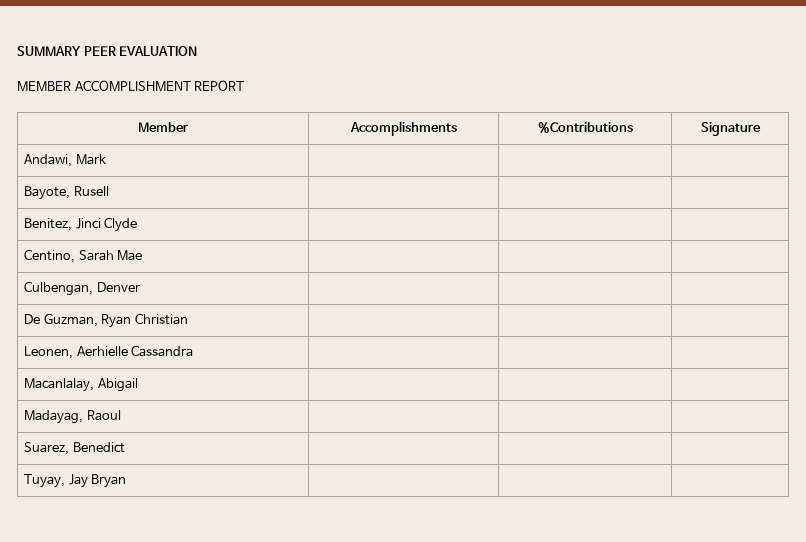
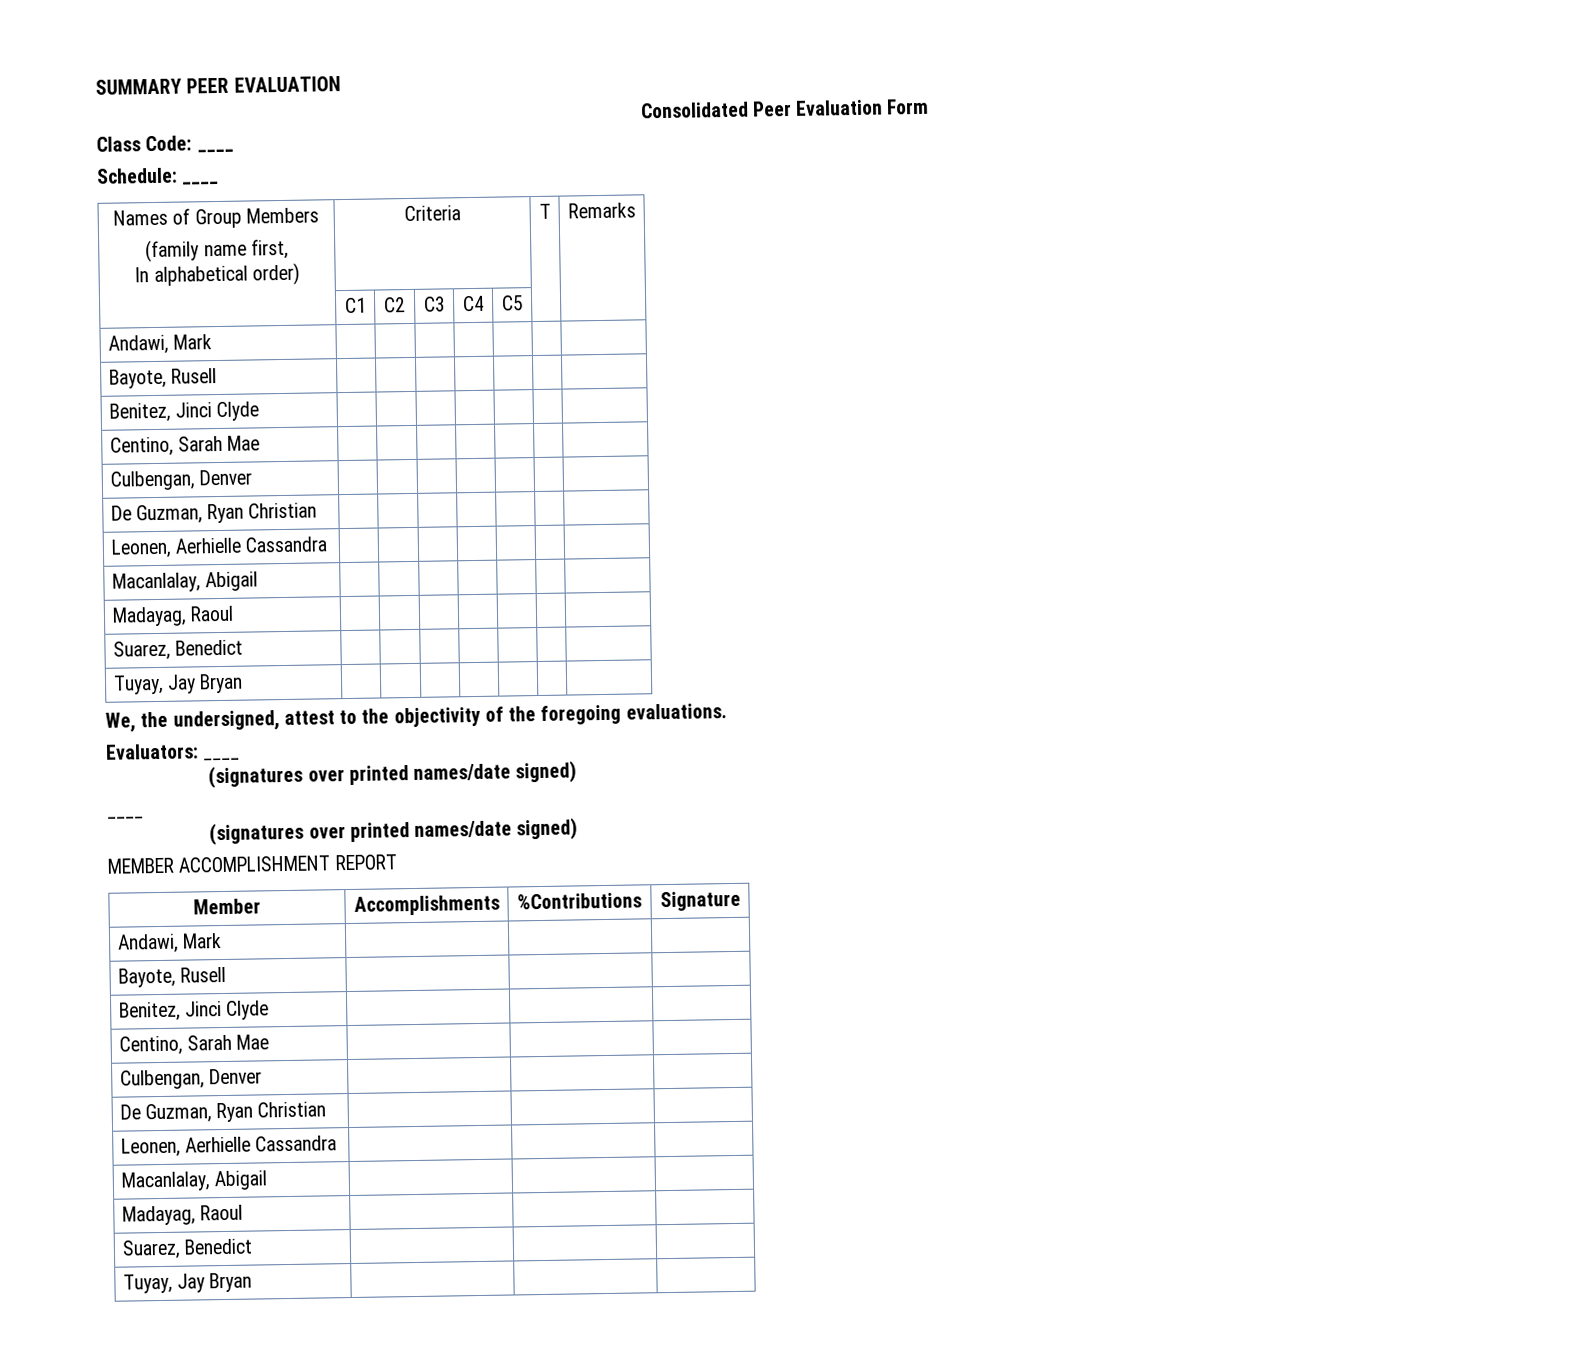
+ Consolidated Peer Evaluation Form
+ Class Code: ____
+ Schedule: ____
+ Names of Group Members
+ (family name first,
+ In alphabetical order) | Criteria | T | Remarks
+ | C1 | C2 | C3 | C4 | C5 | |
+ Andawi, Mark | | | | | | |
+ Bayote, Rusell | | | | | | |
+ Benitez, Jinci Clyde | | | | | | |
+ Centino, Sarah Mae | | | | | | |
+ Culbengan, Denver | | | | | | |
+ De Guzman, Ryan Christian | | | | | | |
+ Leonen, Aerhielle Cassandra | | | | | | |
+ Macanlalay, Abigail | | | | | | |
+ Madayag, Raoul | | | | | | |
+ Suarez, Benedict | | | | | | |
+ Tuyay, Jay Bryan | | | | | | |
+ We, the undersigned, attest to the objectivity of the foregoing evaluations.
+ Evaluators: ____
+ (signatures over printed names/date signed)
+ ____
+ (signatures over printed names/date signed)

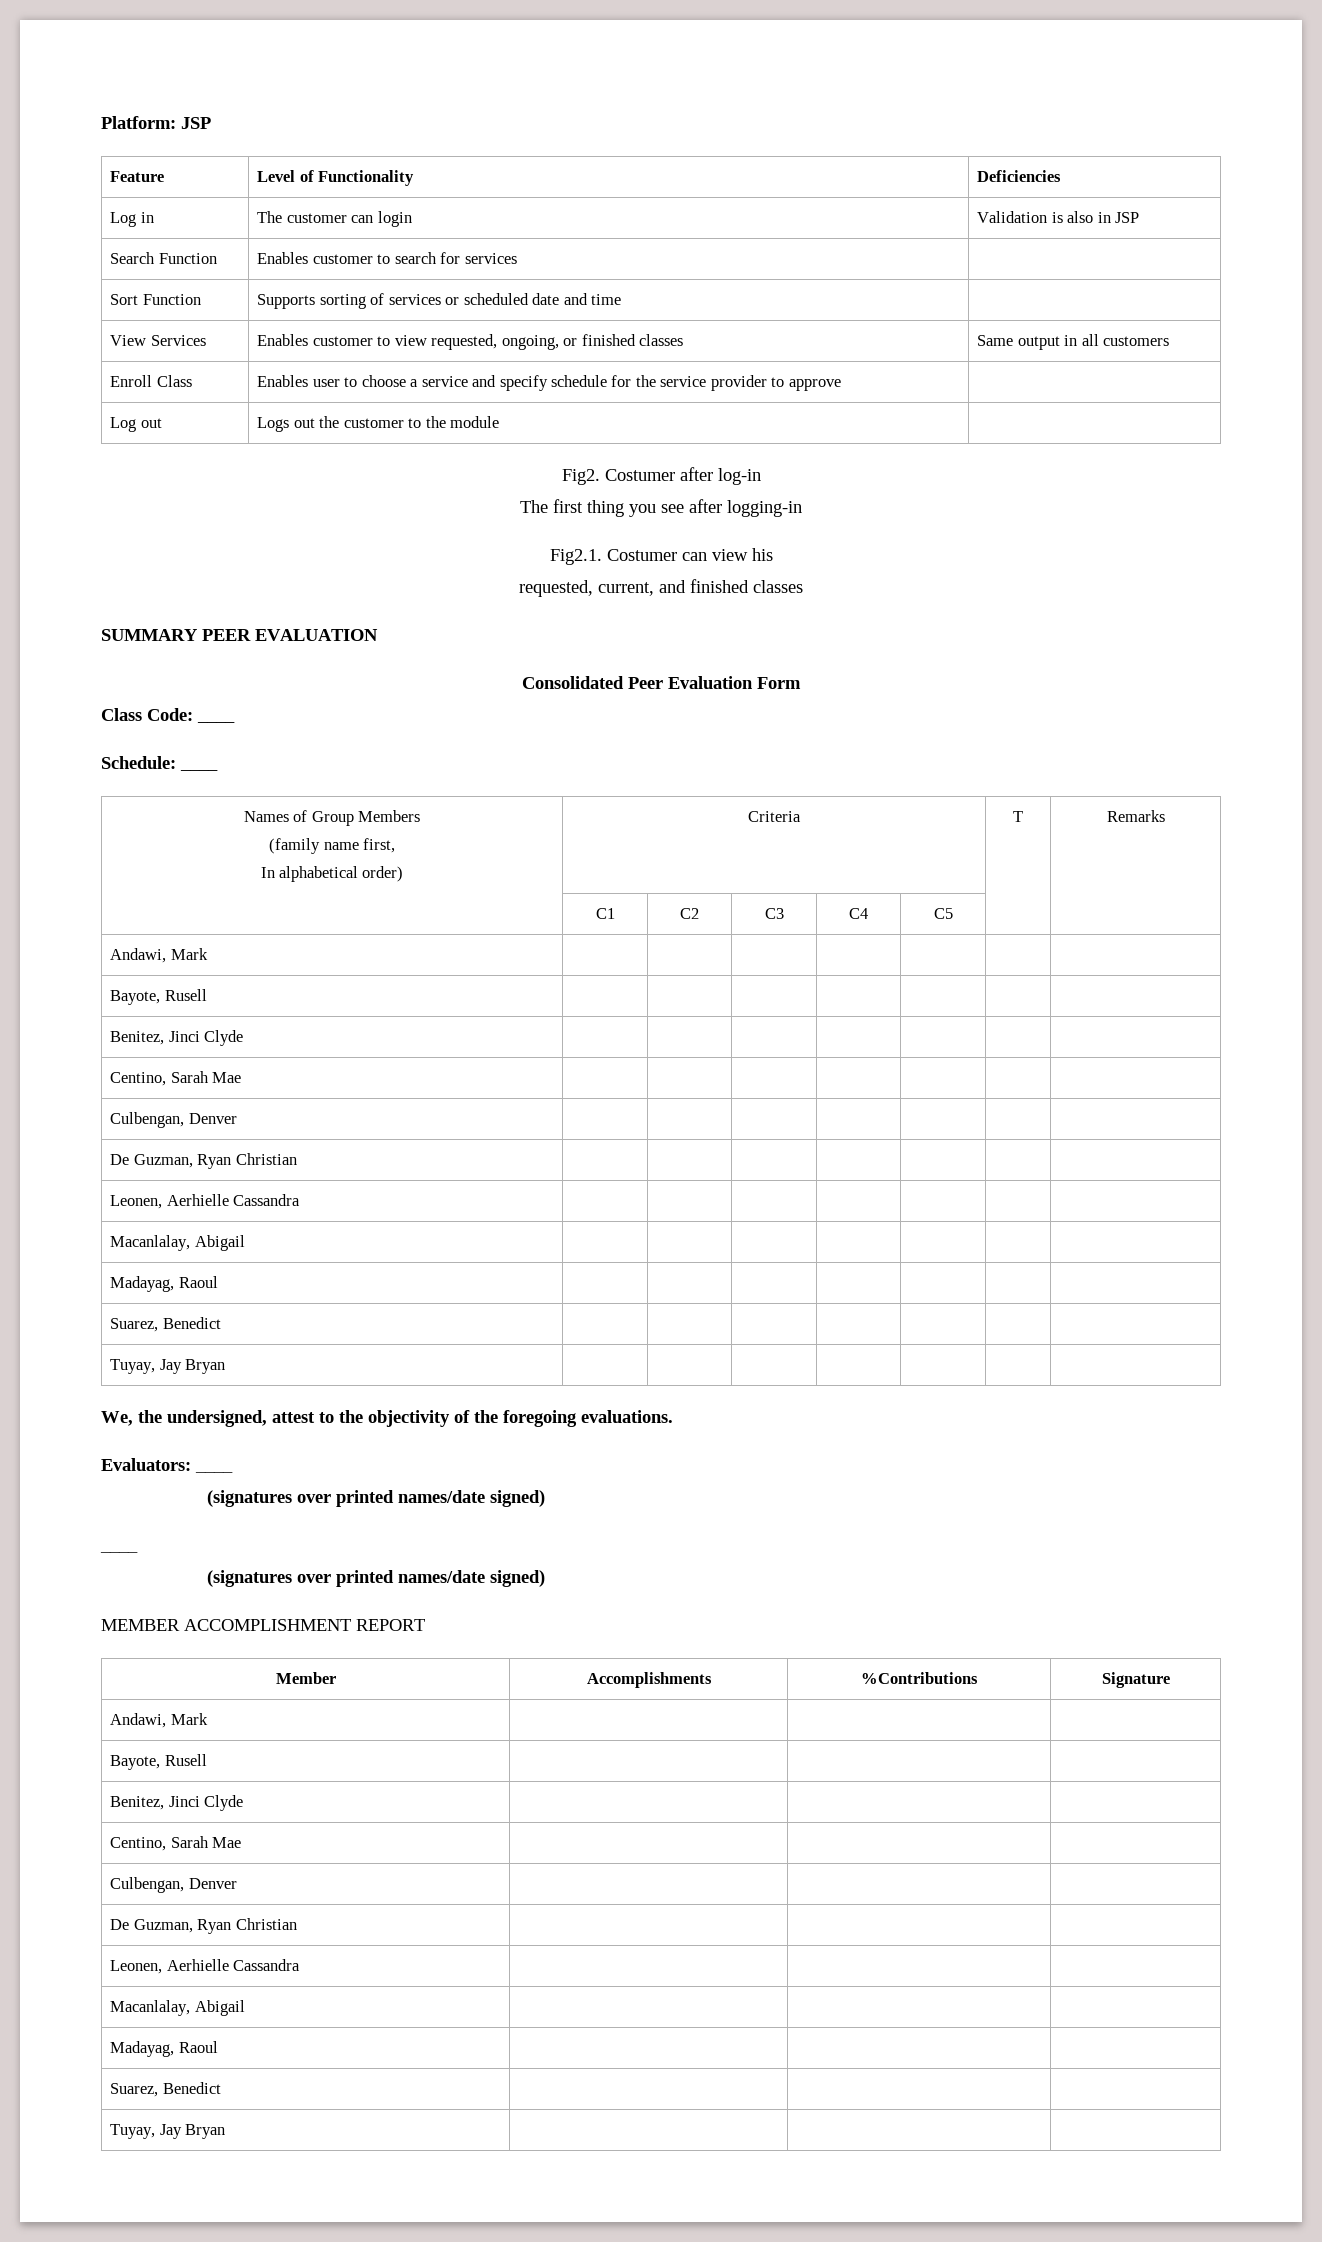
+ Platform: JSP
+ Feature | Level of Functionality | Deficiencies
+ Log in | The customer can login | Validation is also in JSP
+ Search Function | Enables customer to search for services |
+ Sort Function | Supports sorting of services or scheduled date and time |
+ View Services | Enables customer to view requested, ongoing, or finished classes | Same output in all customers
+ Enroll Class | Enables user to choose a service and specify schedule for the service provider to approve |
+ Log out | Logs out the customer to the module |
+ Fig2. Costumer after log-in
+ The first thing you see after logging-in
+ Fig2.1. Costumer can view his
+ requested, current, and finished classes

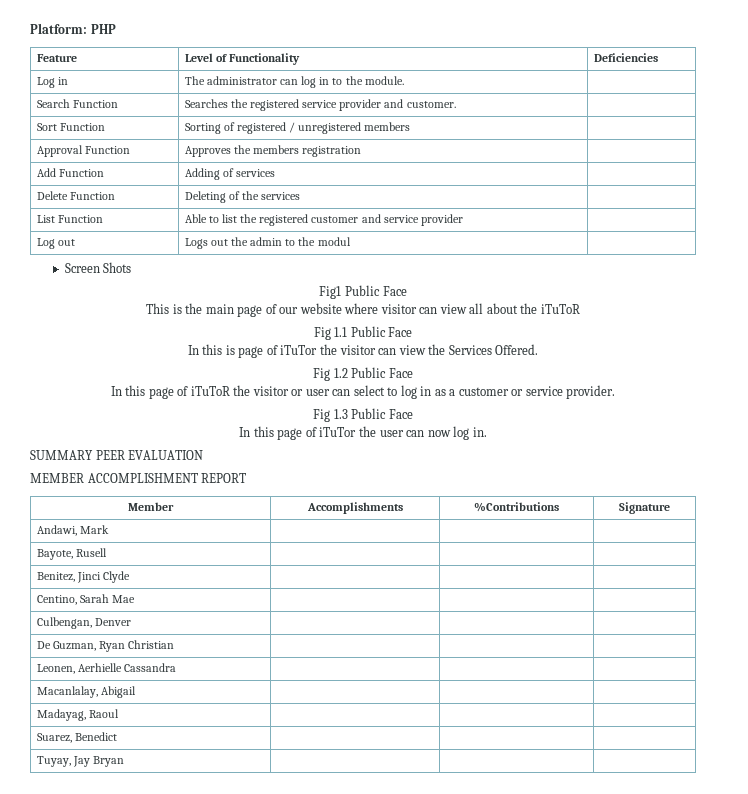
- Platform: JSP
+ Platform: PHP
- Log in | The customer can login | Validation is also in JSP
- Search Function | Enables customer to search for services |
- Sort Function | Supports sorting of services or scheduled date and time |
- View Services | Enables customer to view requested, ongoing, or finished classes | Same output in all customers
- Enroll Class | Enables user to choose a service and specify schedule for the service provider to approve |
+ Log in | The administrator can log in to the module. |
+ Search Function | Searches the registered service provider and customer. |
+ Sort Function | Sorting of registered / unregistered members |
+ Approval Function | Approves the members registration |
+ Add Function | Adding of services |
+ Delete Function | Deleting of the services |
+ List Function | Able to list the registered customer and service provider |
- Log out | Logs out the customer to the module |
- Fig2. Costumer after log-in
- The first thing you see after logging-in
- Fig2.1. Costumer can view his
- requested, current, and finished classes
+ Log out | Logs out the admin to the modul |
+ Screen Shots
+ Fig1 Public Face
+ This is the main page of our website where visitor can view all about the iTuToR
+ Fig 1.1 Public Face
+ In this is page of iTuTor the visitor can view the Services Offered.
+ Fig 1.2 Public Face
+ In this page of iTuToR the visitor or user can select to log in as a customer or service provider.
+ Fig 1.3 Public Face
+ In this page of iTuTor the user can now log in.
  SUMMARY PEER EVALUATION
- Consolidated Peer Evaluation Form
- Class Code: ____
- Schedule: ____
- Names of Group Members
- (family name first,
- In alphabetical order) | Criteria | T | Remarks
- | C1 | C2 | C3 | C4 | C5 | |
- Andawi, Mark | | | | | | |
- Bayote, Rusell | | | | | | |
- Benitez, Jinci Clyde | | | | | | |
- Centino, Sarah Mae | | | | | | |
- Culbengan, Denver | | | | | | |
- De Guzman, Ryan Christian | | | | | | |
- Leonen, Aerhielle Cassandra | | | | | | |
- Macanlalay, Abigail | | | | | | |
- Madayag, Raoul | | | | | | |
- Suarez, Benedict | | | | | | |
- Tuyay, Jay Bryan | | | | | | |
- We, the undersigned, attest to the objectivity of the foregoing evaluations.
- Evaluators: ____
- (signatures over printed names/date signed)
- ____
- (signatures over printed names/date signed)

